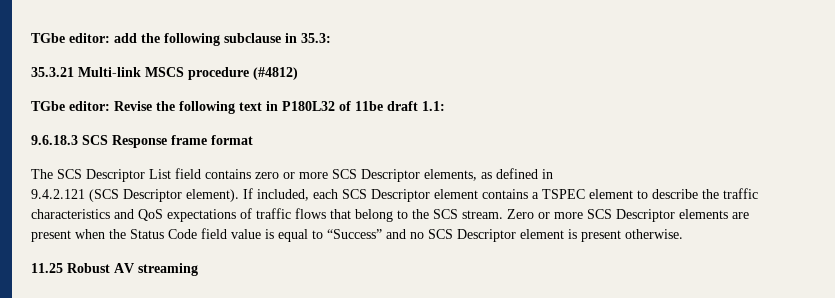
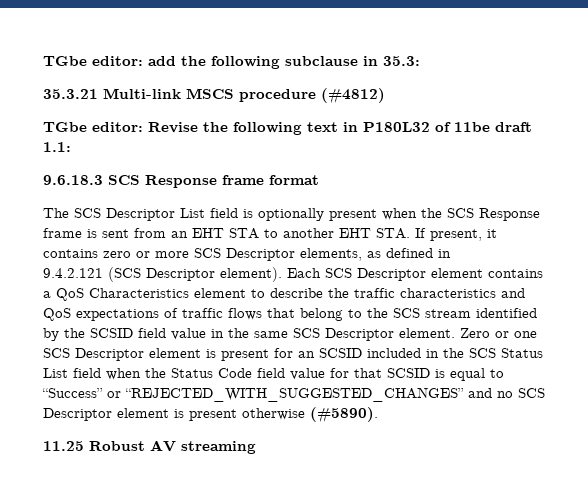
- The SCS Descriptor List field contains zero or more SCS Descriptor elements, as defined in
+ The SCS Descriptor List field is optionally present when the SCS Response frame is sent from an EHT STA to another EHT STA. If present, it contains zero or more SCS Descriptor elements, as defined in
- If included, each SCS Descriptor element contains a TSPEC element to describe the traffic characteristics and QoS expectations of traffic flows that belong to the SCS stream.
+ Each SCS Descriptor element contains a QoS Characteristics element to describe the traffic characteristics and QoS expectations of traffic flows that belong to the SCS stream identified by the SCSID field value in the same SCS Descriptor element.
- Zero or more SCS Descriptor elements are present when the Status Code field value is equal to “Success” and no SCS Descriptor element is present otherwise.
+ Zero or one SCS Descriptor element is present for an SCSID included in the SCS Status List field when the Status Code field value for that SCSID is equal to “Success” or “REJECTED_WITH_SUGGESTED_CHANGES” and no SCS Descriptor element is present otherwise (#5890).

